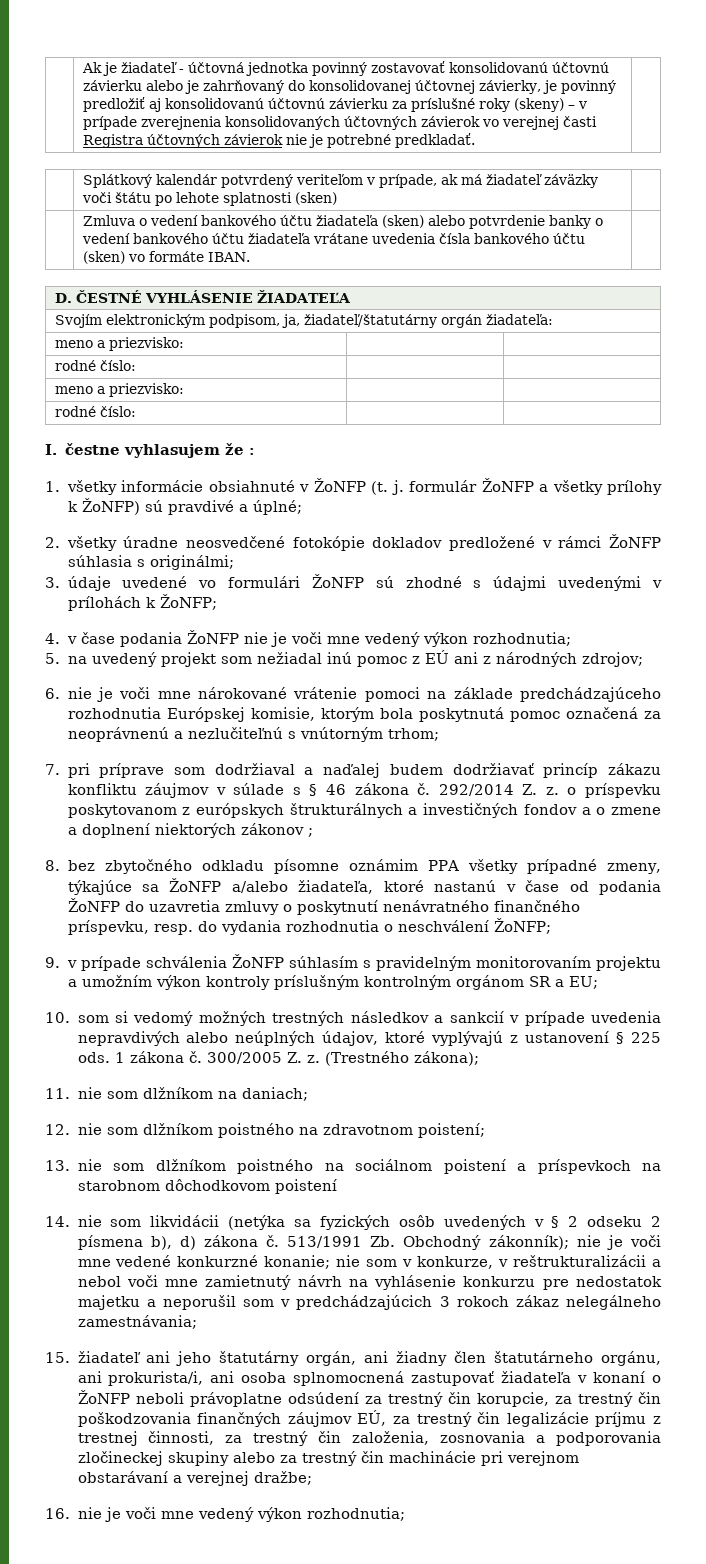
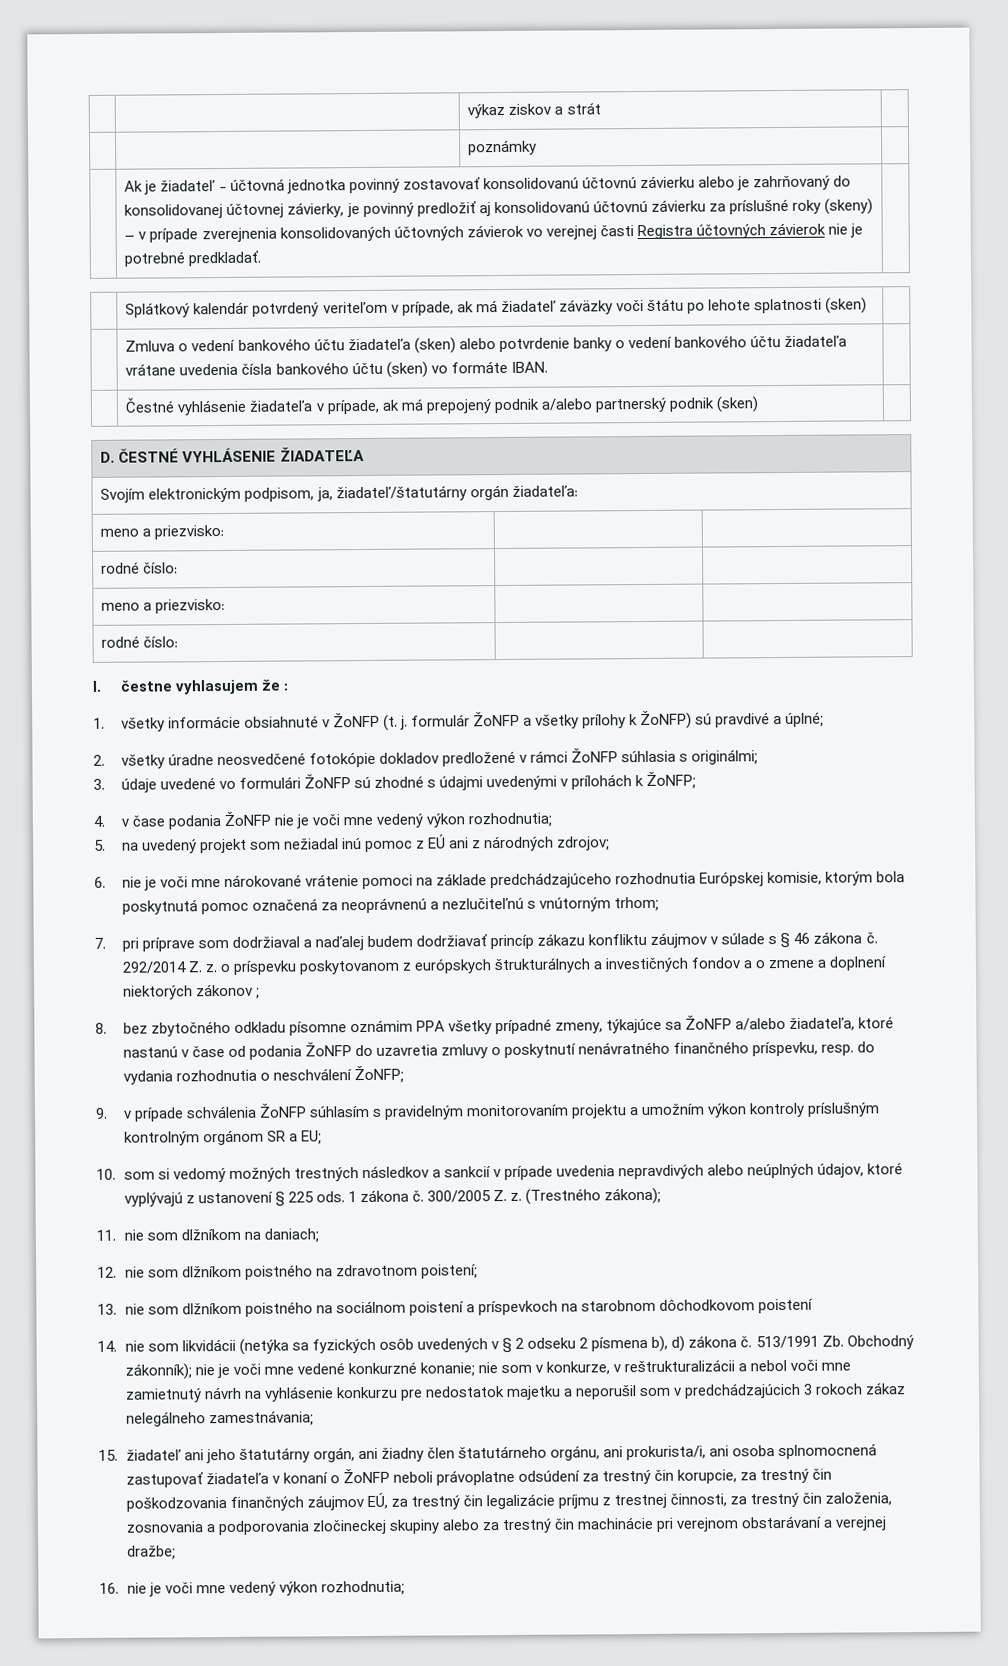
+ výkaz ziskov a strát |
+ | | poznámky |
+ | Čestné vyhlásenie žiadateľa v prípade, ak má prepojený podnik a/alebo partnerský podnik (sken) |

